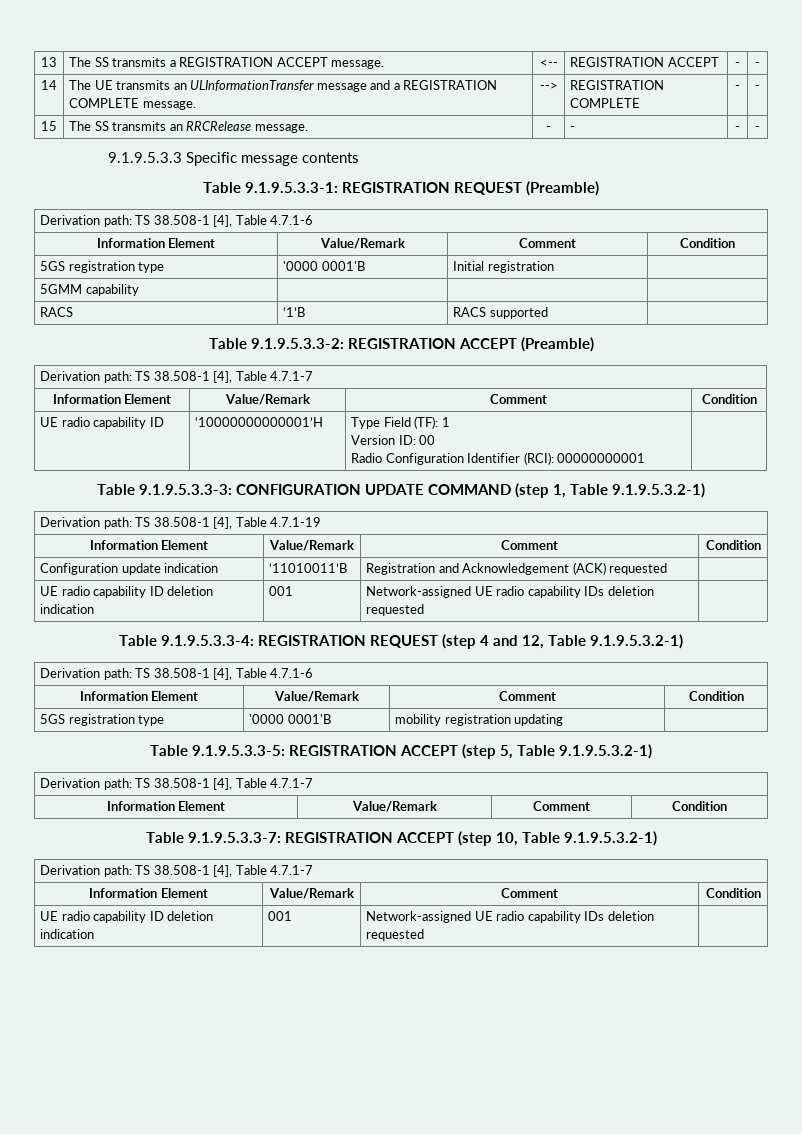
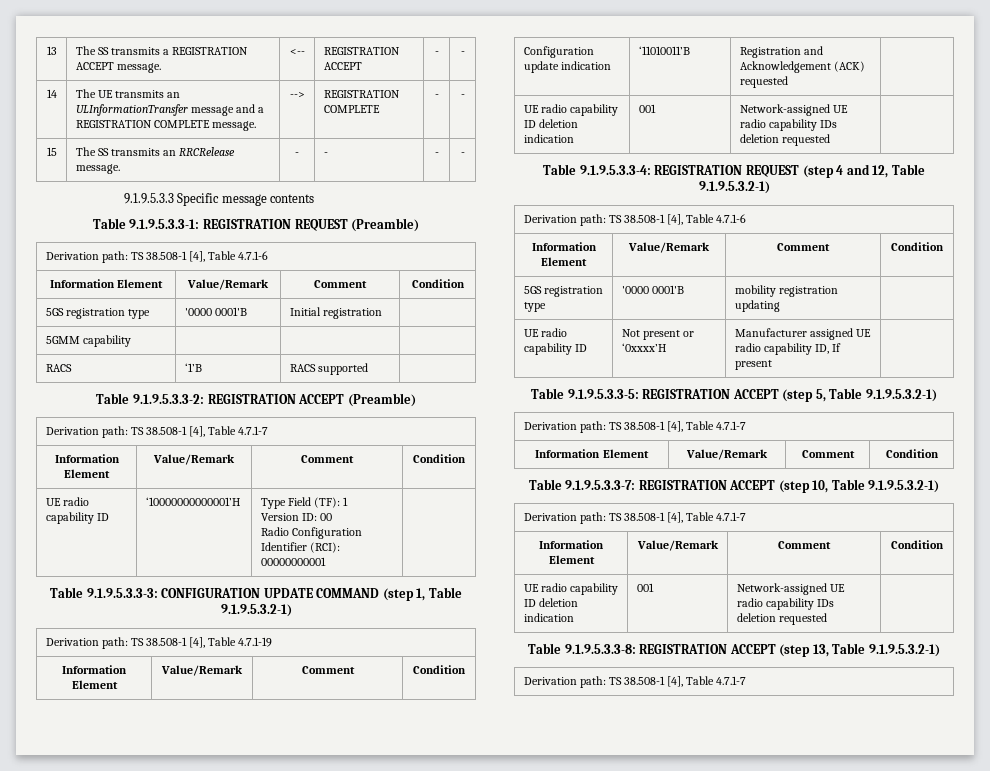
+ UE radio capability ID | Not present or ‘0xxxx’H | Manufacturer assigned UE radio capability ID, If present |
+ Table 9.1.9.5.3.3-8: REGISTRATION ACCEPT (step 13, Table 9.1.9.5.3.2-1)
+ Derivation path: TS 38.508-1 [4], Table 4.7.1-7

